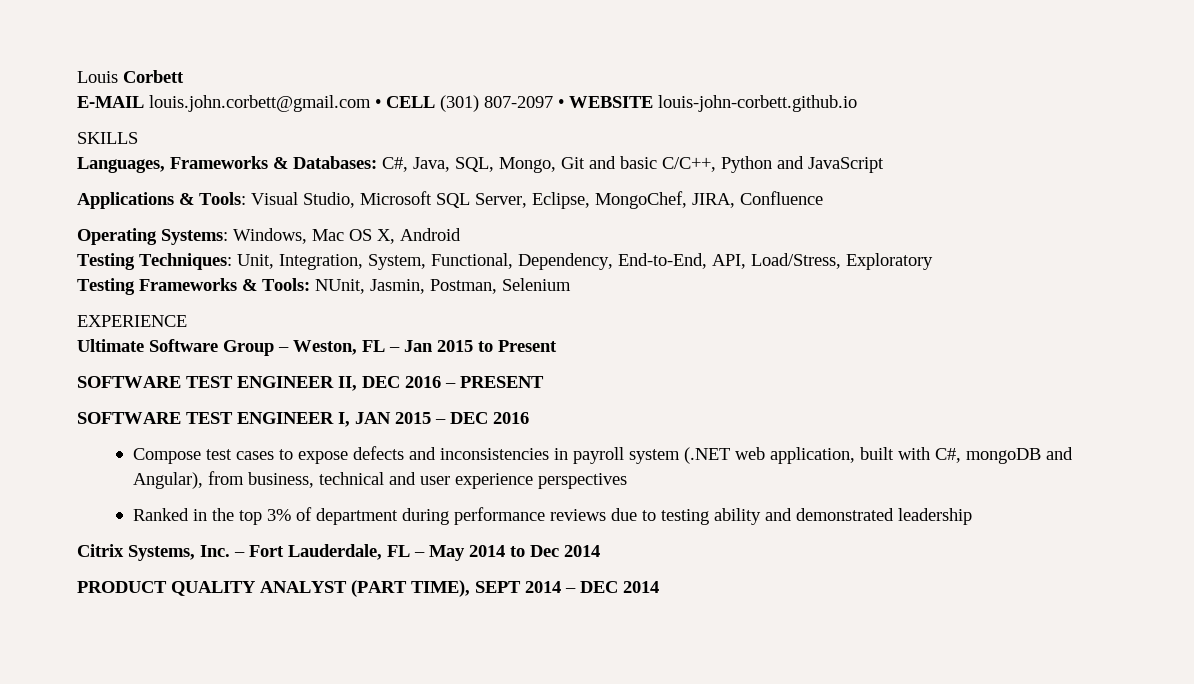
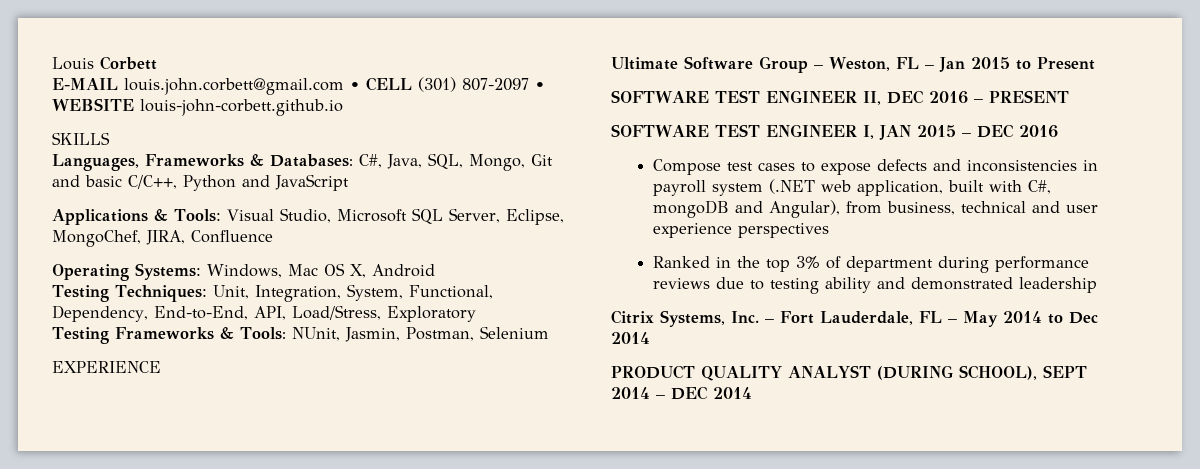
- PRODUCT QUALITY ANALYST (PART TIME), SEPT 2014 – DEC 2014
+ PRODUCT QUALITY ANALYST (DURING SCHOOL), SEPT 2014 – DEC 2014

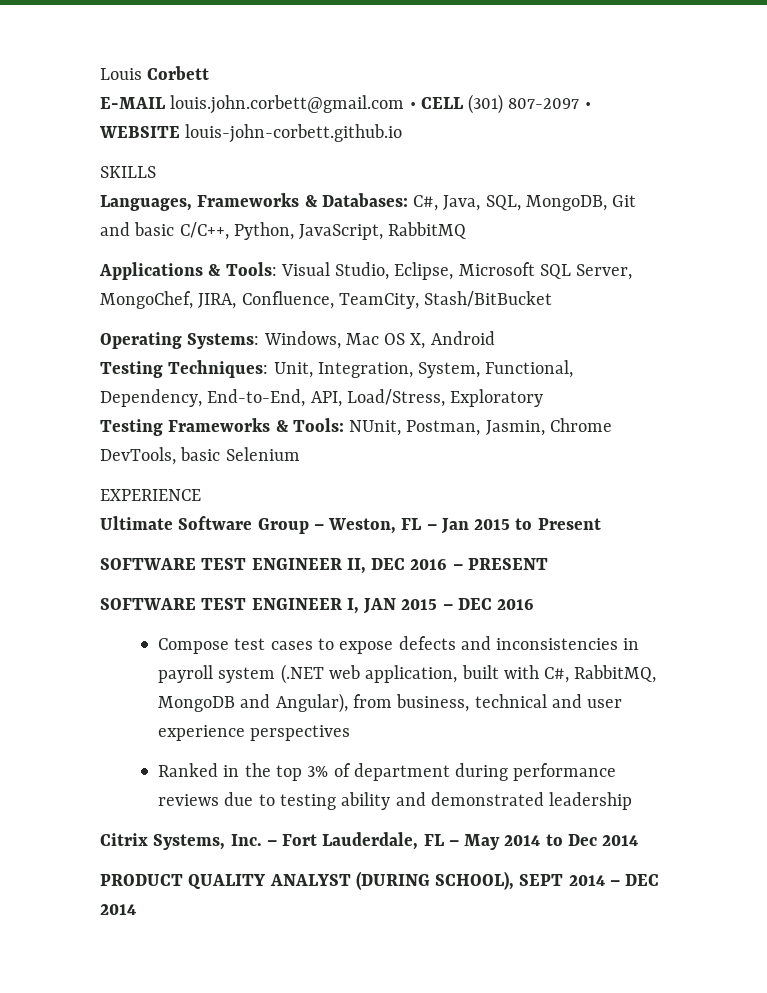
- Languages, Frameworks & Databases: C#, Java, SQL, Mongo, Git and basic C/C++, Python and JavaScript
+ Languages, Frameworks & Databases: C#, Java, SQL, MongoDB, Git and basic C/C++, Python, JavaScript, RabbitMQ
- Applications & Tools: Visual Studio, Microsoft SQL Server, Eclipse, MongoChef, JIRA, Confluence
+ Applications & Tools: Visual Studio, Eclipse, Microsoft SQL Server, MongoChef, JIRA, Confluence, TeamCity, Stash/BitBucket
- Testing Frameworks & Tools: NUnit, Jasmin, Postman, Selenium
+ Testing Frameworks & Tools: NUnit, Postman, Jasmin, Chrome DevTools, basic Selenium
- Compose test cases to expose defects and inconsistencies in payroll system (.NET web application, built with C#, mongoDB and Angular), from business, technical and user experience perspectives
+ Compose test cases to expose defects and inconsistencies in payroll system (.NET web application, built with C#, RabbitMQ, MongoDB and Angular), from business, technical and user experience perspectives

